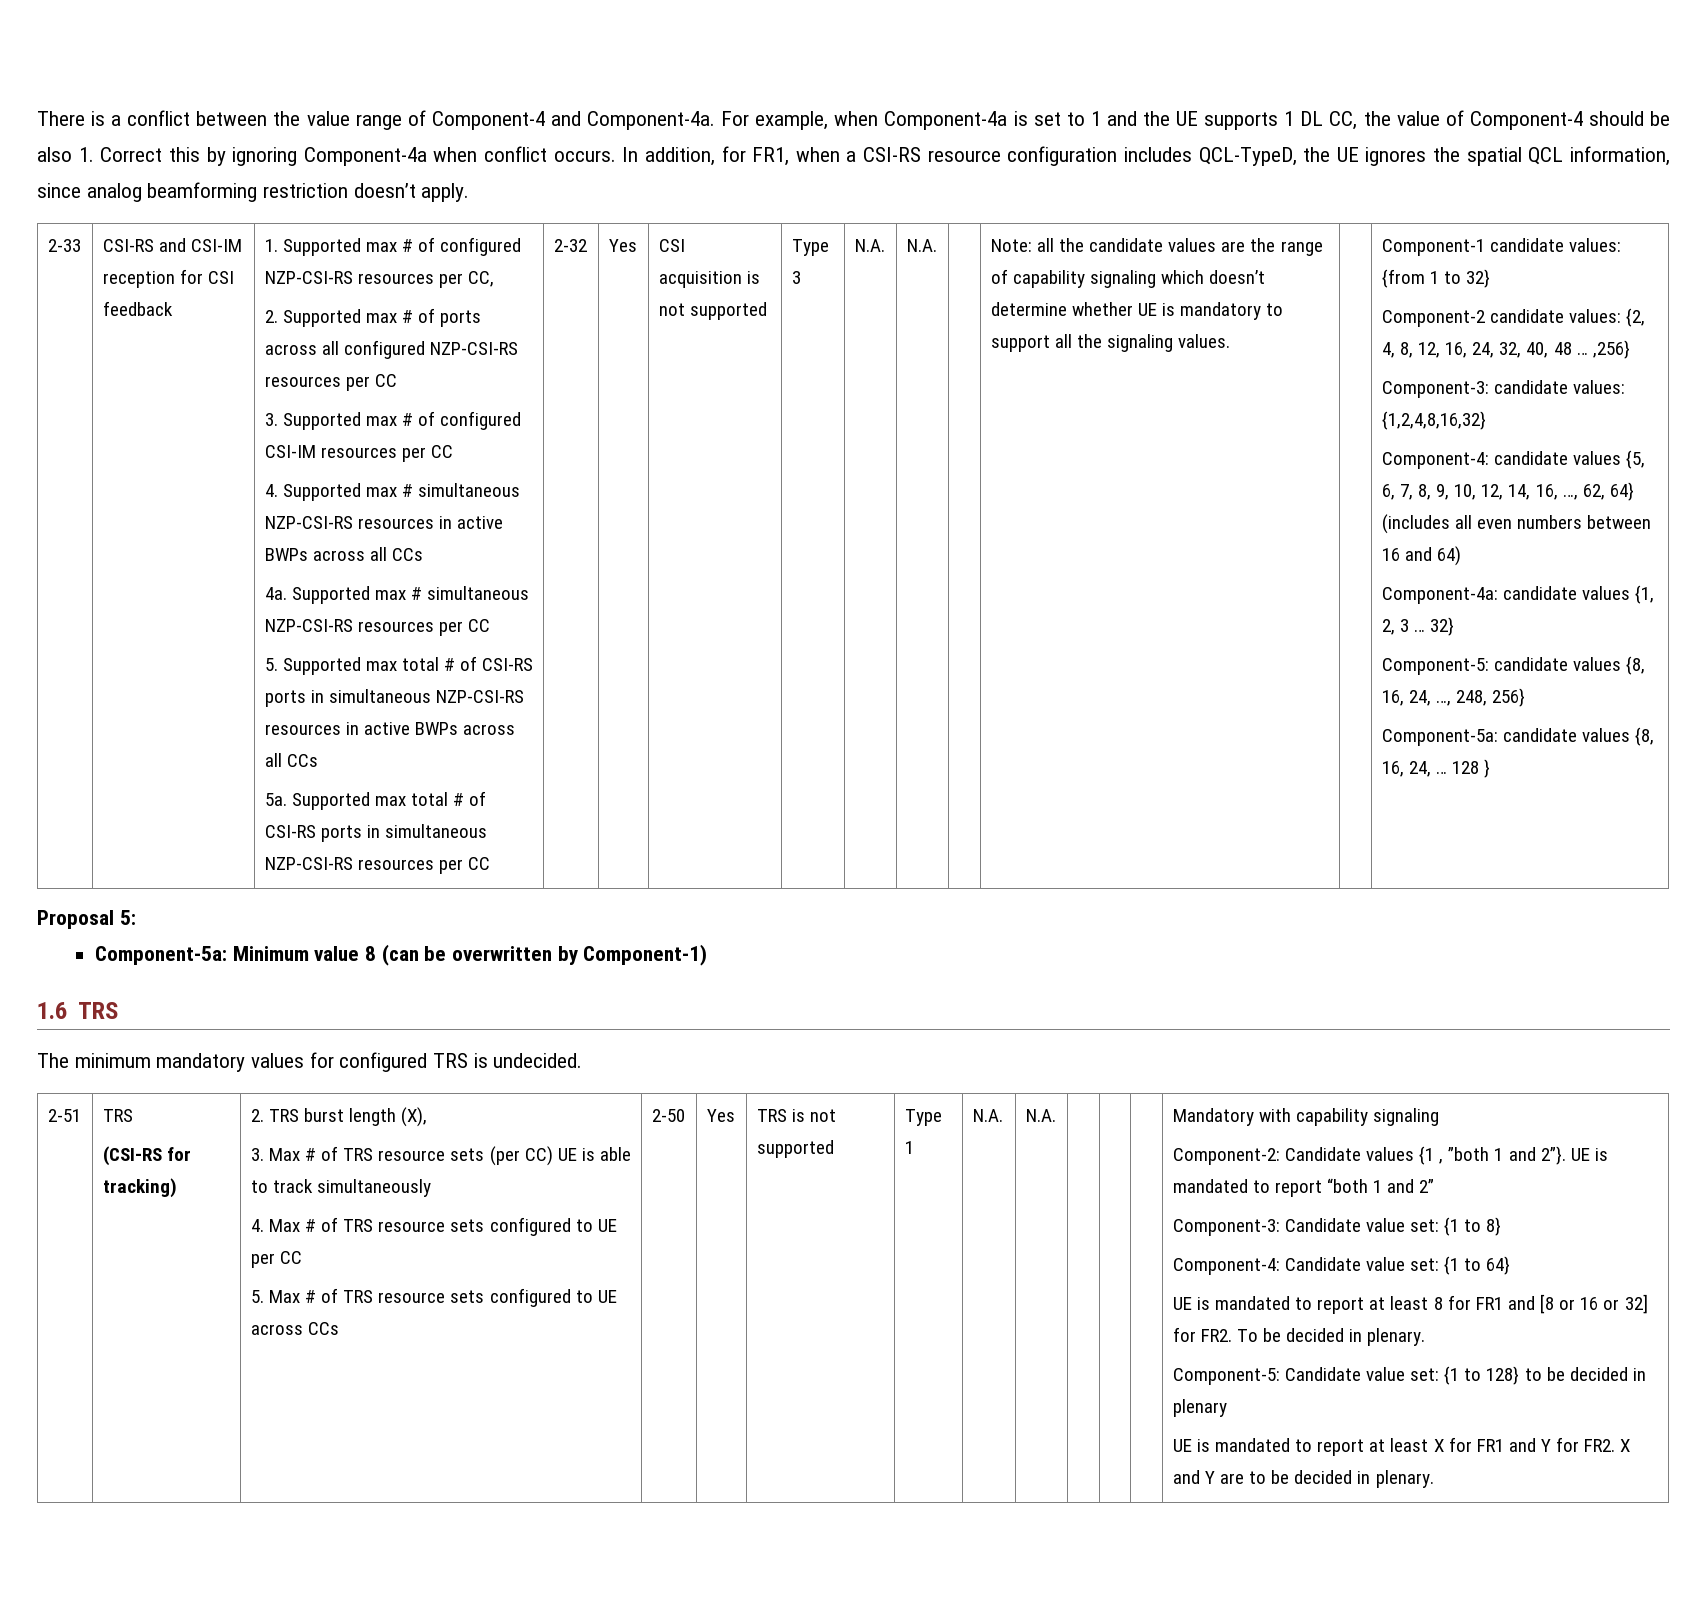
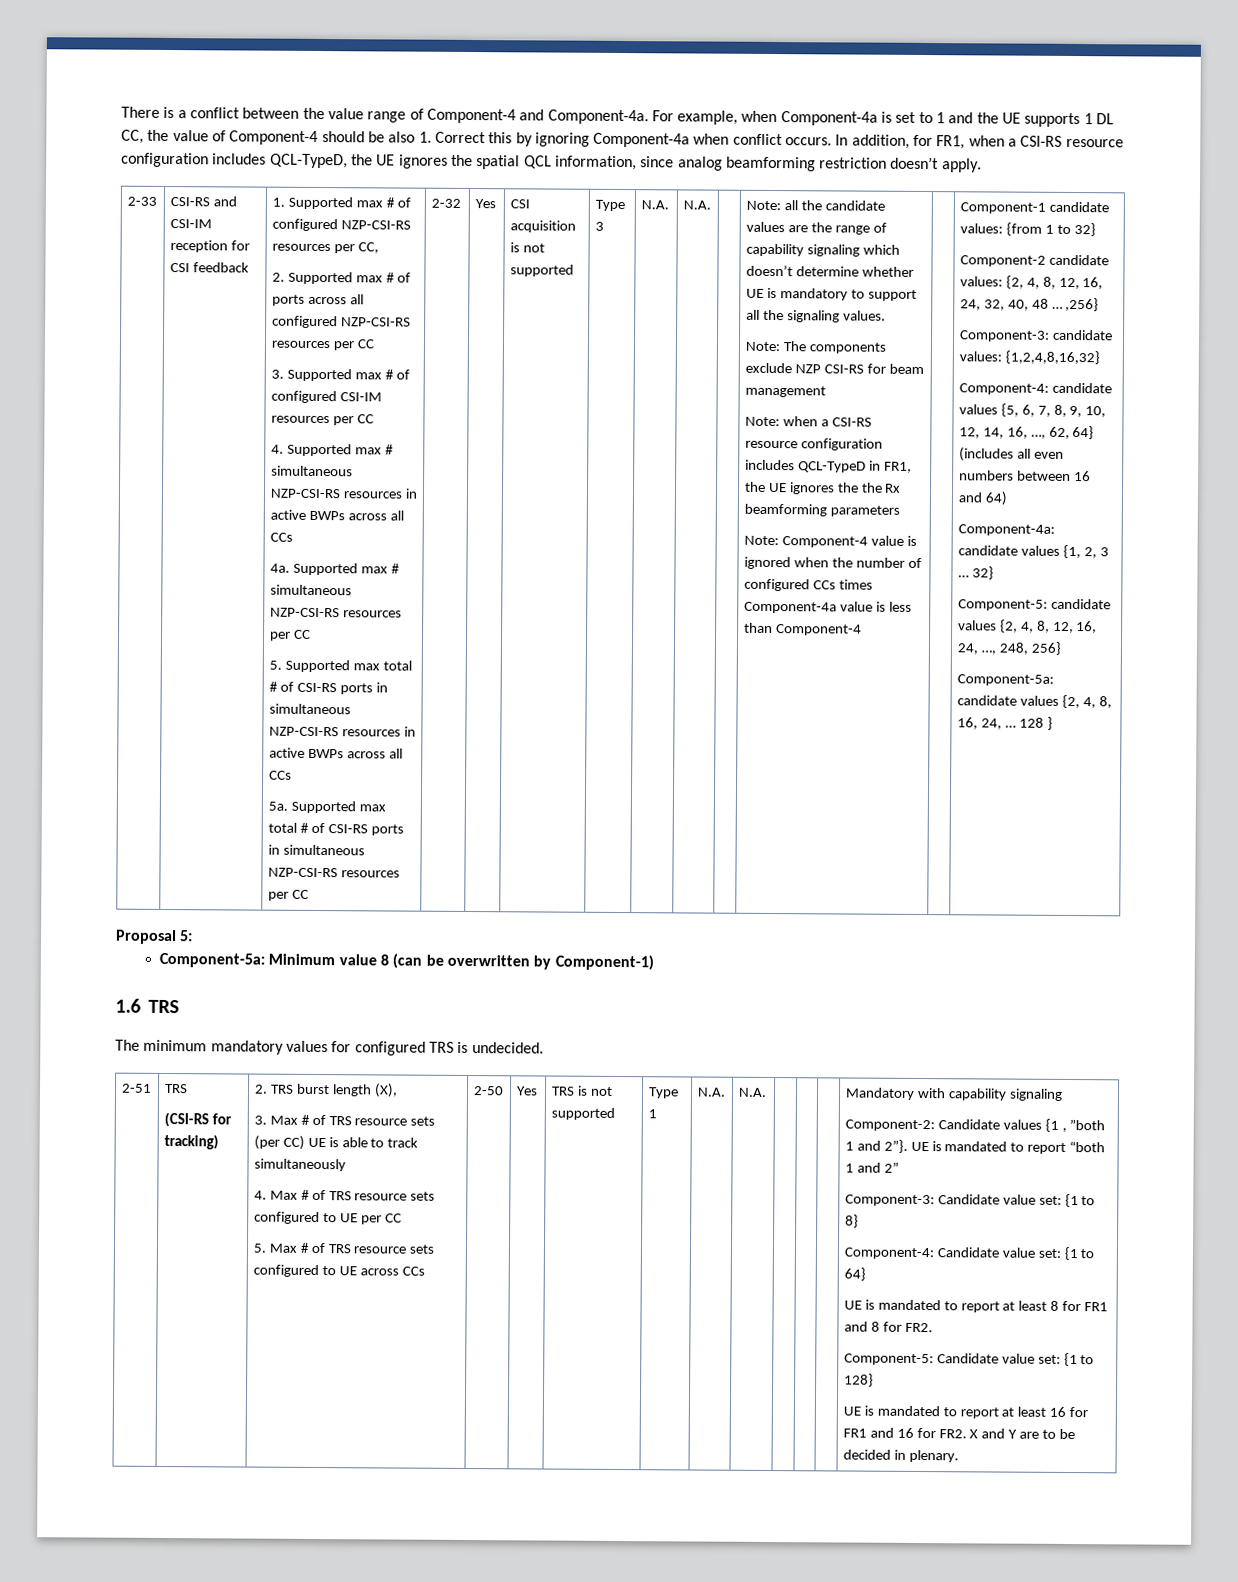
+ Note: The components exclude NZP CSI-RS for beam management
+ Note: when a CSI-RS resource configuration includes QCL-TypeD in FR1, the UE ignores the the Rx beamforming parameters
+ Note: Component-4 value is ignored when the number of configured CCs times Component-4a value is less than Component-4
- Component-5: candidate values {8, 16, 24, …, 248, 256}
+ Component-5: candidate values {2, 4, 8, 12, 16, 24, …, 248, 256}
- Component-5a: candidate values {8, 16, 24, …
+ Component-5a: candidate values {2, 4, 8, 16, 24, …
- UE is mandated to report at least 8 for FR1 and [8 or 16 or 32] for FR2. To be decided in plenary.
+ UE is mandated to report at least 8 for FR1 and 8 for FR2.
- Component-5: Candidate value set: {1 to 128} to be decided in plenary
- UE is mandated to report at least X for FR1 and Y for FR2. X and Y are to be decided in plenary.
+ Component-5: Candidate value set: {1 to 128}
+ UE is mandated to report at least 16 for FR1 and 16 for FR2. X and Y are to be decided in plenary.

